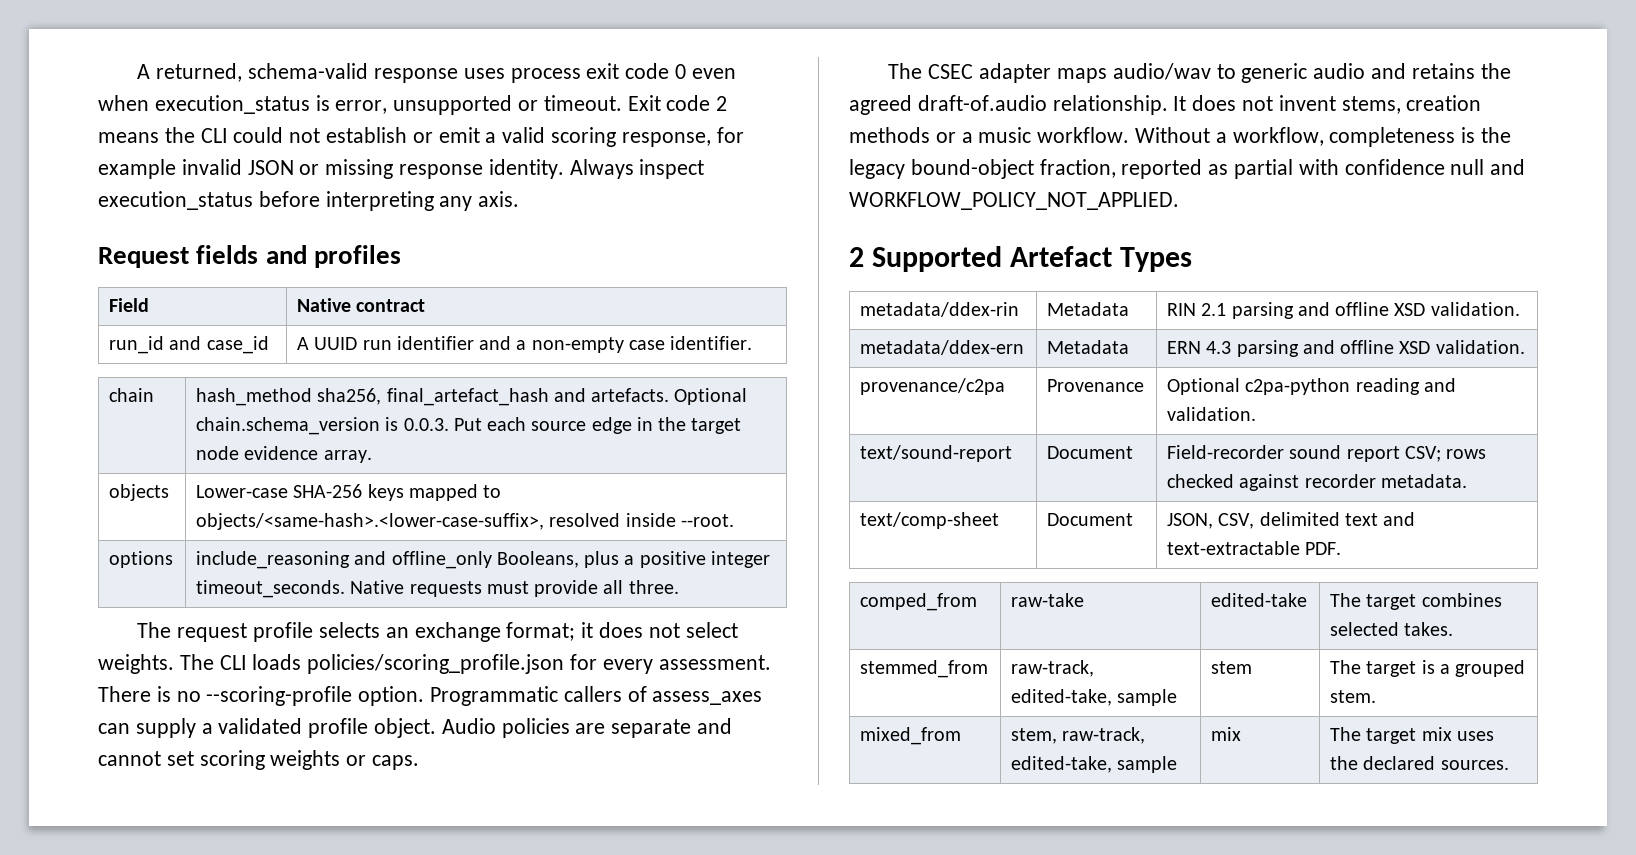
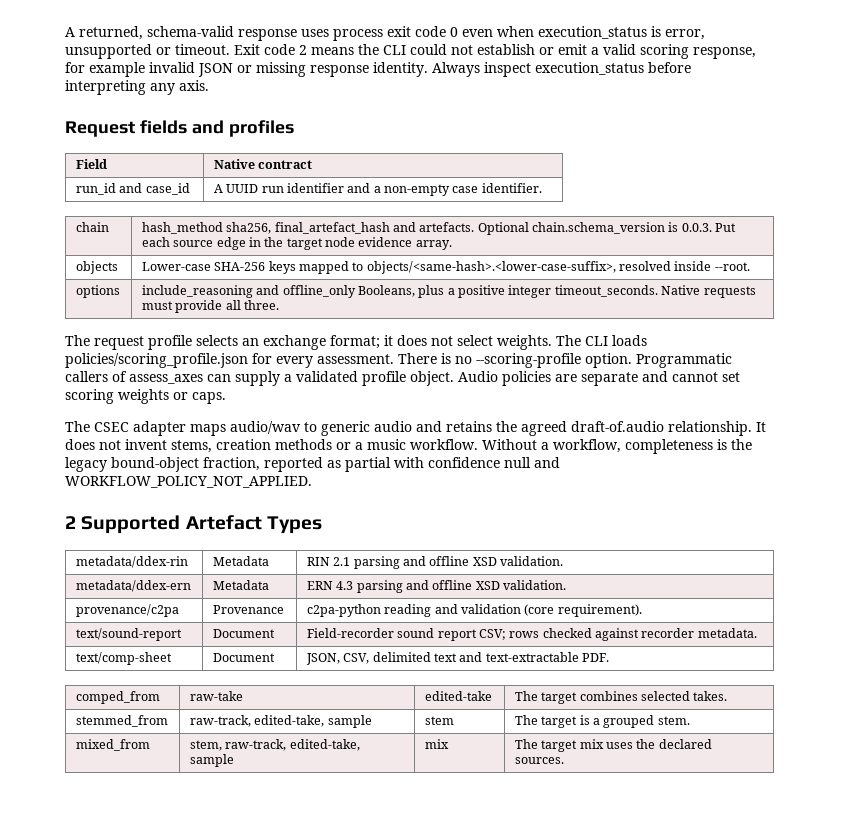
- provenance/c2pa | Provenance | Optional c2pa-python reading and validation.
+ provenance/c2pa | Provenance | c2pa-python reading and validation (core requirement).

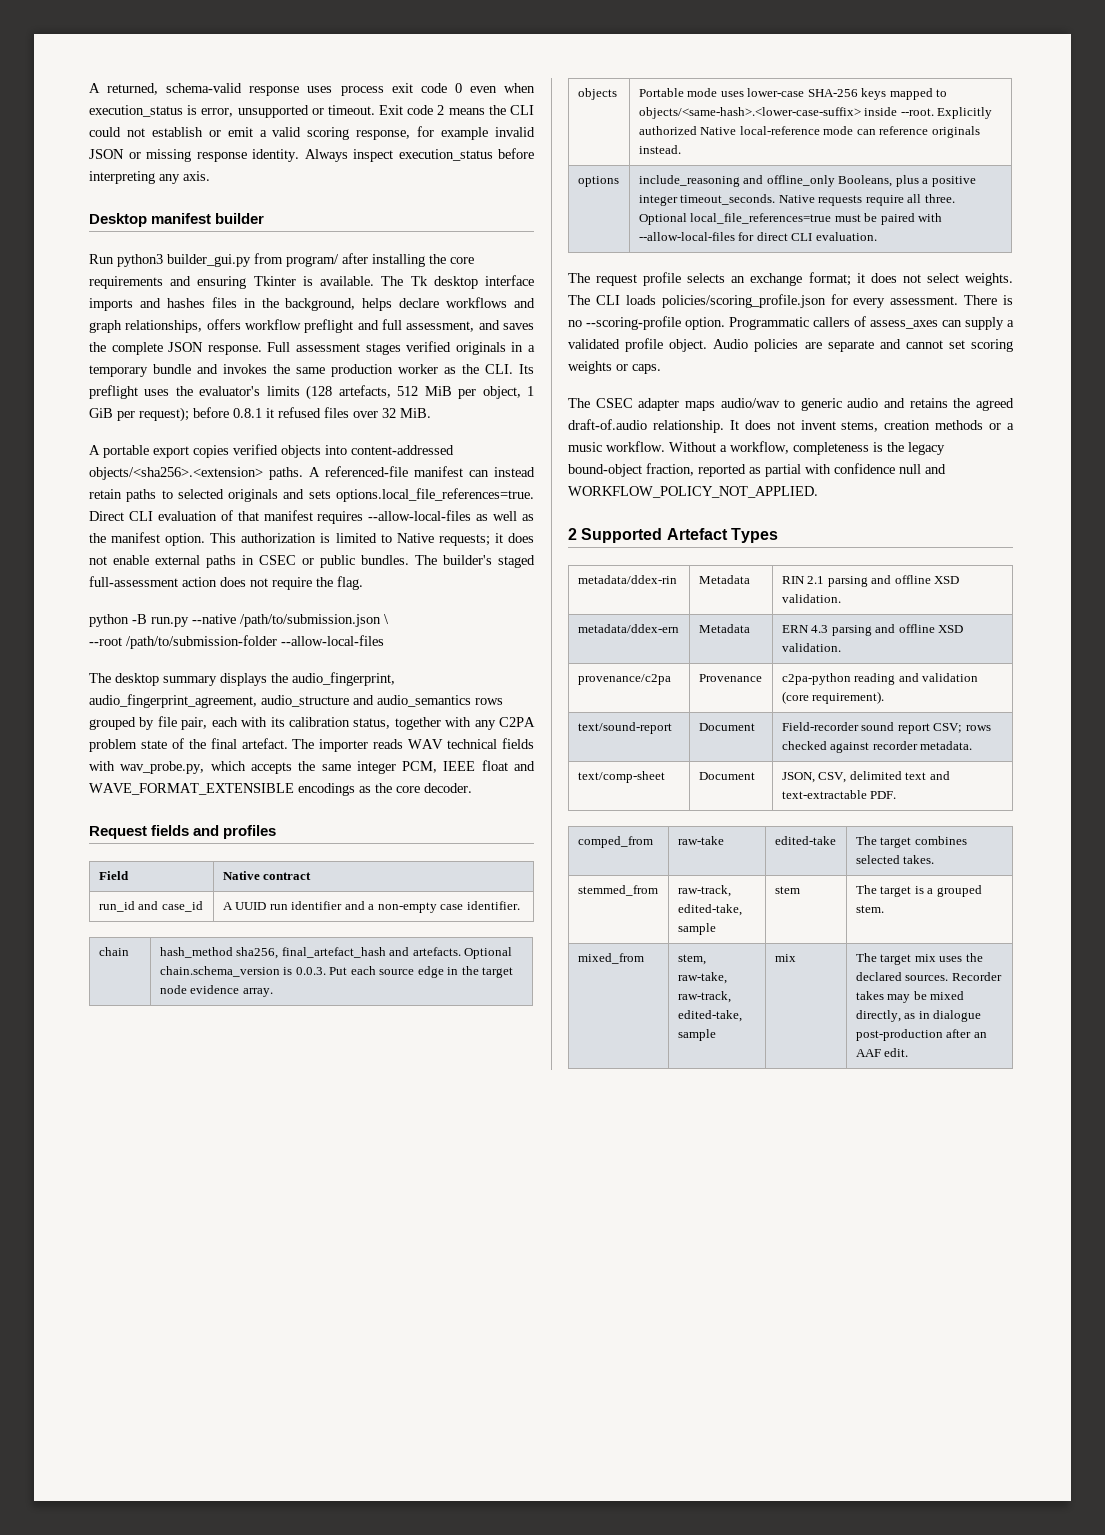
+ Desktop manifest builder
+ Run python3 builder_gui.py from program/ after installing the core requirements and ensuring Tkinter is available. The Tk desktop interface imports and hashes files in the background, helps declare workflows and graph relationships, offers workflow preflight and full assessment, and saves the complete JSON response. Full assessment stages verified originals in a temporary bundle and invokes the same production worker as the CLI. Its preflight uses the evaluator's limits (128 artefacts, 512 MiB per object, 1 GiB per request); before 0.8.1 it refused files over 32 MiB.
+ A portable export copies verified objects into content-addressed objects/<sha256>.<extension> paths. A referenced-file manifest can instead retain paths to selected originals and sets options.local_file_references=true. Direct CLI evaluation of that manifest requires --allow-local-files as well as the manifest option. This authorization is limited to Native requests; it does not enable external paths in CSEC or public bundles. The builder's staged full-assessment action does not require the flag.
+ python -B run.py --native /path/to/submission.json \
+ --root /path/to/submission-folder --allow-local-files
+ The desktop summary displays the audio_fingerprint, audio_fingerprint_agreement, audio_structure and audio_semantics rows grouped by file pair, each with its calibration status, together with any C2PA problem state of the final artefact. The importer reads WAV technical fields with wav_probe.py, which accepts the same integer PCM, IEEE float and WAVE_FORMAT_EXTENSIBLE encodings as the core decoder.
- objects | Lower-case SHA-256 keys mapped to objects/<same-hash>.<lower-case-suffix>, resolved inside --root.
+ objects | Portable mode uses lower-case SHA-256 keys mapped to objects/<same-hash>.<lower-case-suffix> inside --root. Explicitly authorized Native local-reference mode can reference originals instead.
- options | include_reasoning and offline_only Booleans, plus a positive integer timeout_seconds. Native requests must provide all three.
+ options | include_reasoning and offline_only Booleans, plus a positive integer timeout_seconds. Native requests require all three. Optional local_file_references=true must be paired with --allow-local-files for direct CLI evaluation.
- mixed_from | stem, raw-track, edited-take, sample | mix | The target mix uses the declared sources.
+ mixed_from | stem, raw-take, raw-track, edited-take, sample | mix | The target mix uses the declared sources. Recorder takes may be mixed directly, as in dialogue post-production after an AAF edit.

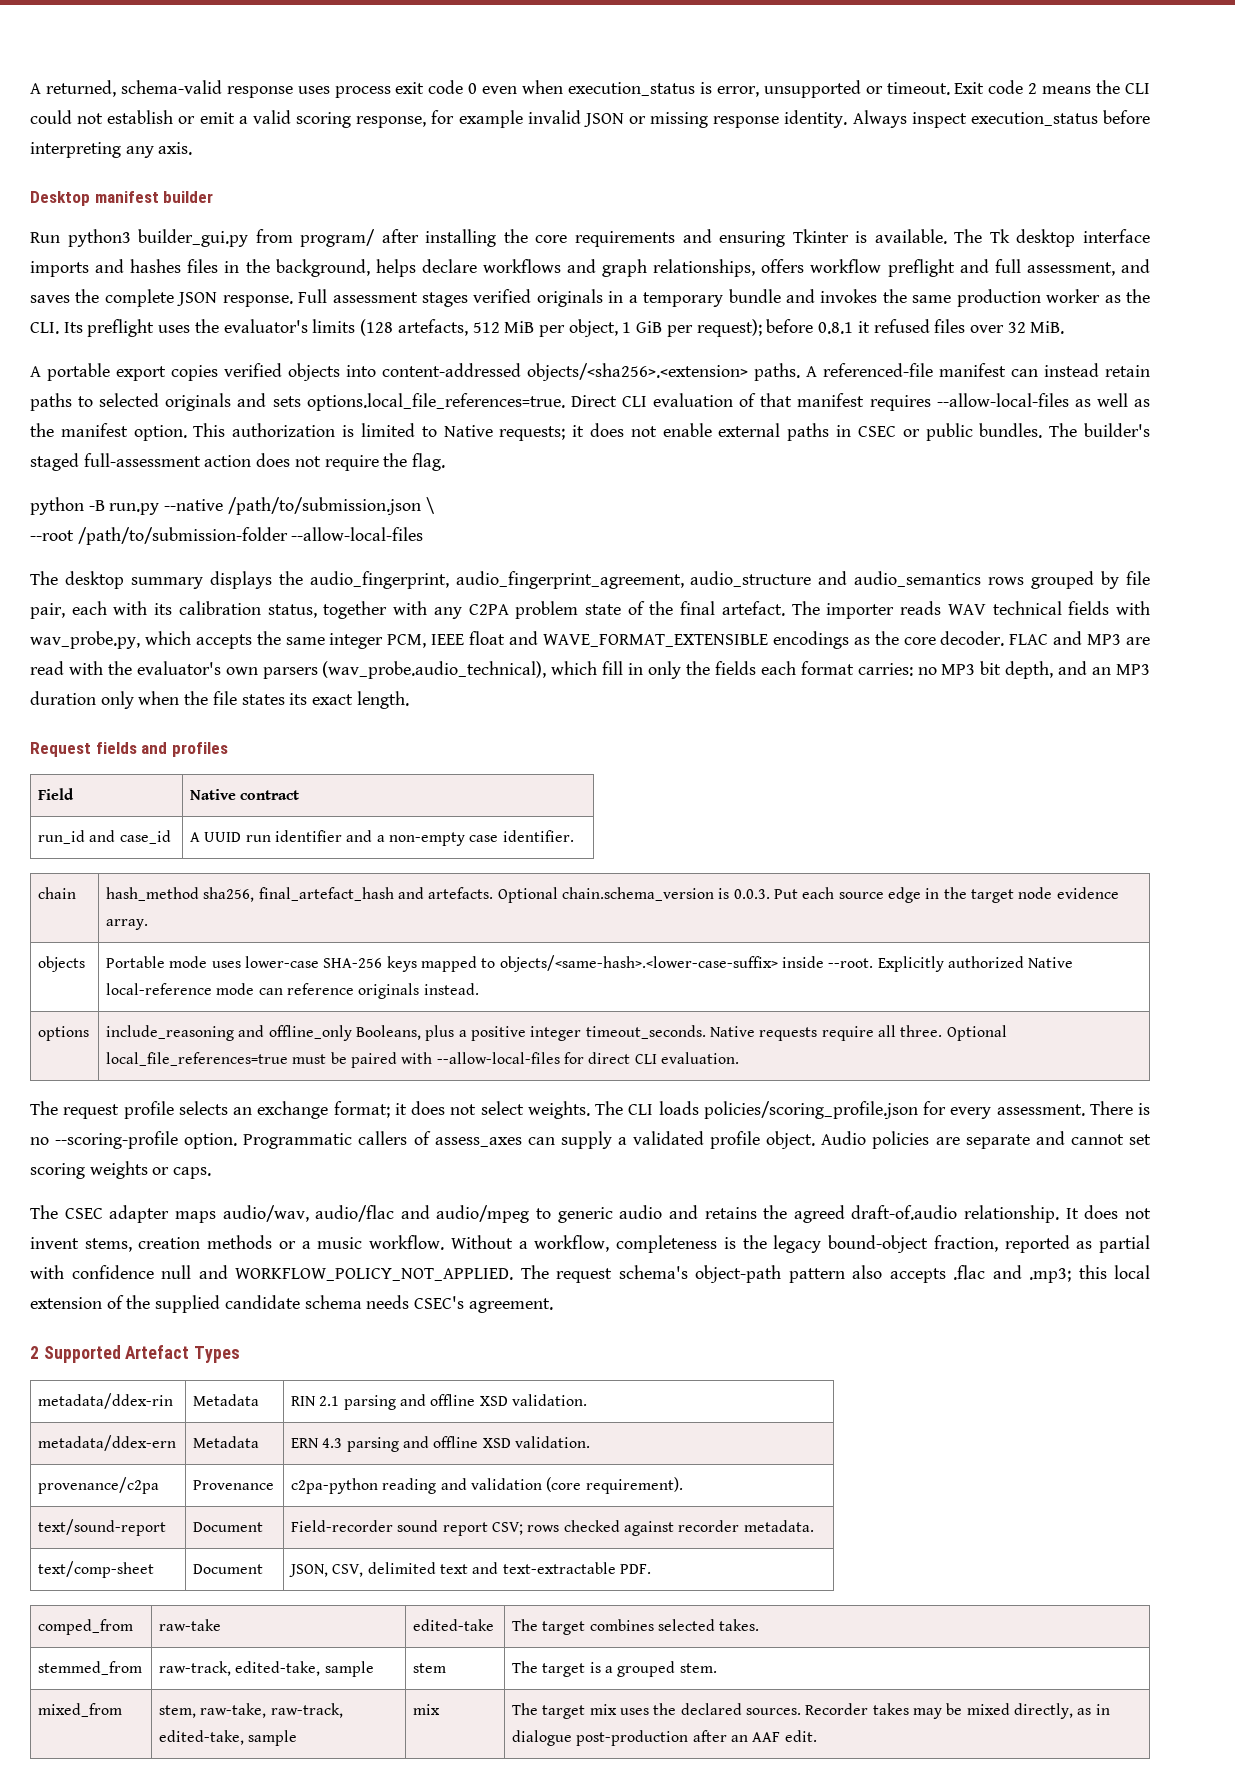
+ FLAC and MP3 are read with the evaluator's own parsers (wav_probe.audio_technical), which fill in only the fields each format carries: no MP3 bit depth, and an MP3 duration only when the file states its exact length.
- The CSEC adapter maps audio/wav to generic audio and retains the agreed draft-of.audio relationship.
+ The CSEC adapter maps audio/wav, audio/flac and audio/mpeg to generic audio and retains the agreed draft-of.audio relationship.
+ The request schema's object-path pattern also accepts .flac and .mp3; this local extension of the supplied candidate schema needs CSEC's agreement.

